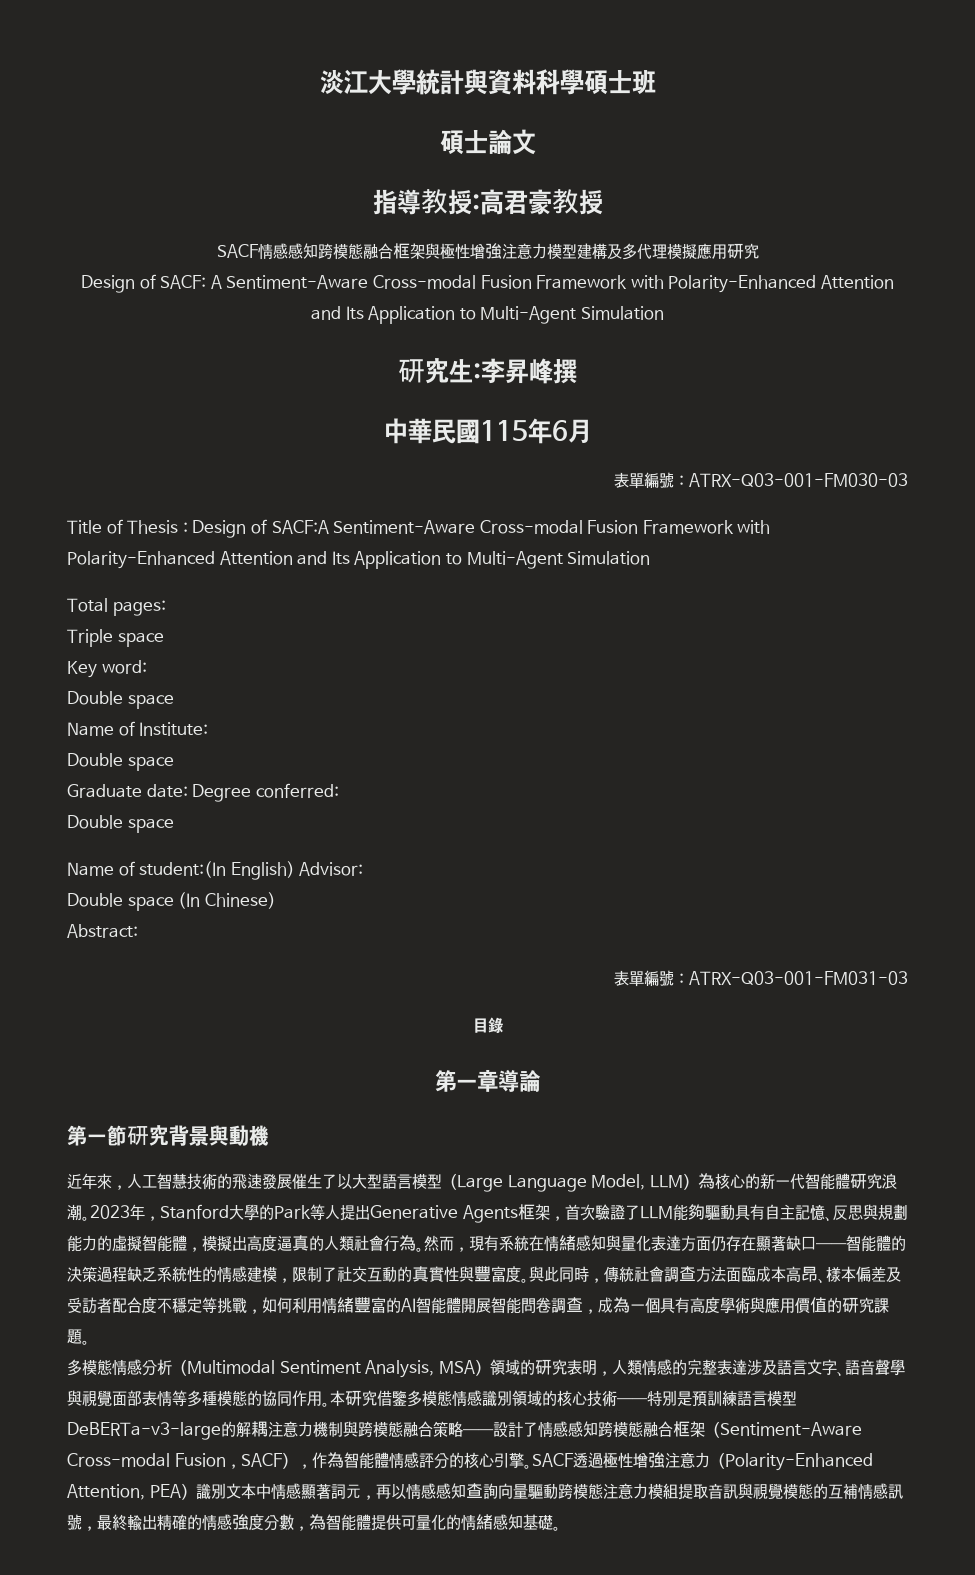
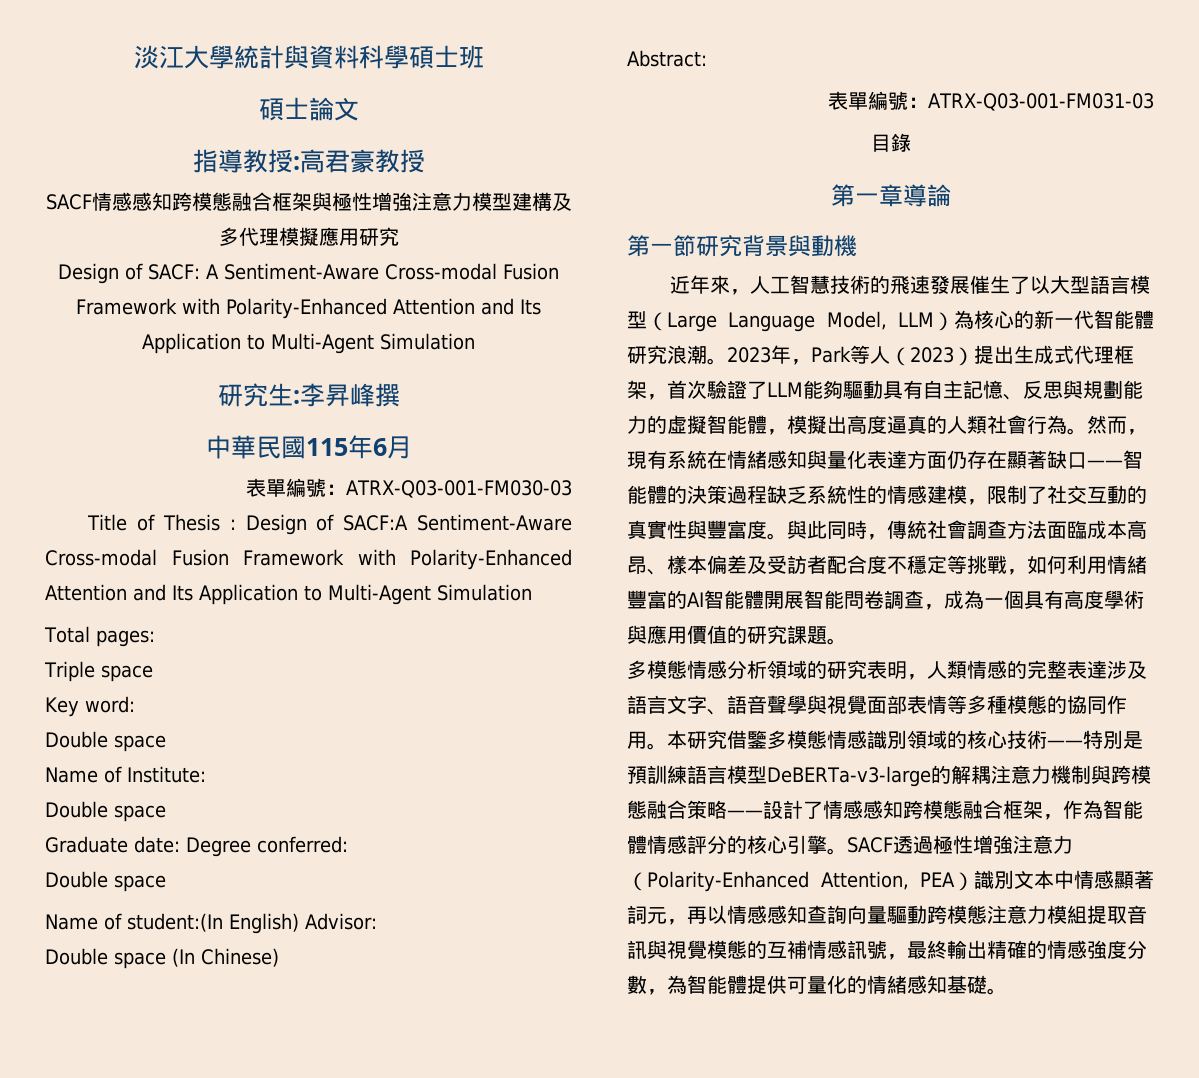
- 2023年，Stanford大學的Park等人提出Generative Agents框架，首次驗證了LLM能夠驅動具有自主記憶、反思與規劃能力的虛擬智能體，模擬出高度逼真的人類社會行為。
+ 2023年，Park等人（2023）提出生成式代理框架，首次驗證了LLM能夠驅動具有自主記憶、反思與規劃能力的虛擬智能體，模擬出高度逼真的人類社會行為。
- 多模態情感分析（Multimodal Sentiment Analysis, MSA）領域的研究表明，人類情感的完整表達涉及語言文字、語音聲學與視覺面部表情等多種模態的協同作用。
+ 多模態情感分析領域的研究表明，人類情感的完整表達涉及語言文字、語音聲學與視覺面部表情等多種模態的協同作用。
- 本研究借鑒多模態情感識別領域的核心技術——特別是預訓練語言模型DeBERTa-v3-large的解耦注意力機制與跨模態融合策略——設計了情感感知跨模態融合框架（Sentiment-Aware Cross-modal Fusion，SACF），作為智能體情感評分的核心引擎。
+ 本研究借鑒多模態情感識別領域的核心技術——特別是預訓練語言模型DeBERTa-v3-large的解耦注意力機制與跨模態融合策略——設計了情感感知跨模態融合框架，作為智能體情感評分的核心引擎。

